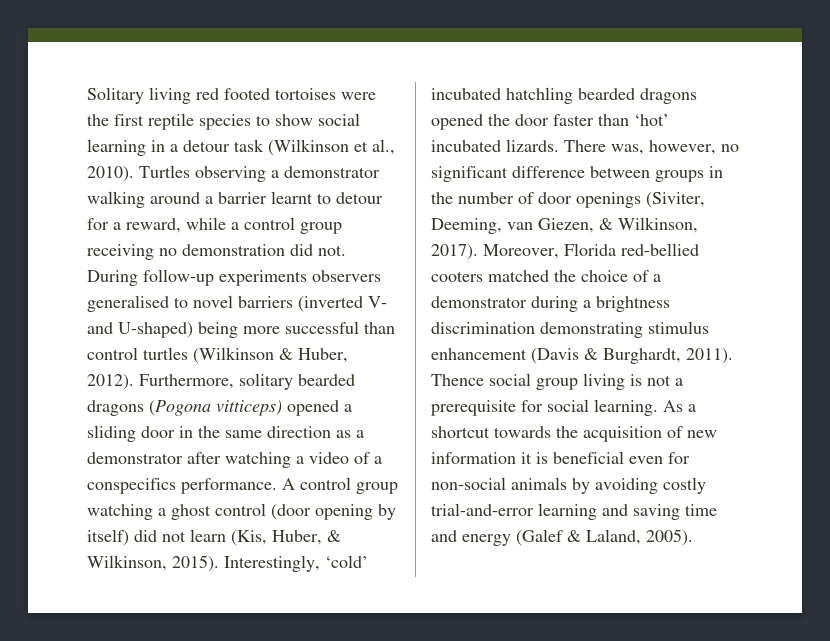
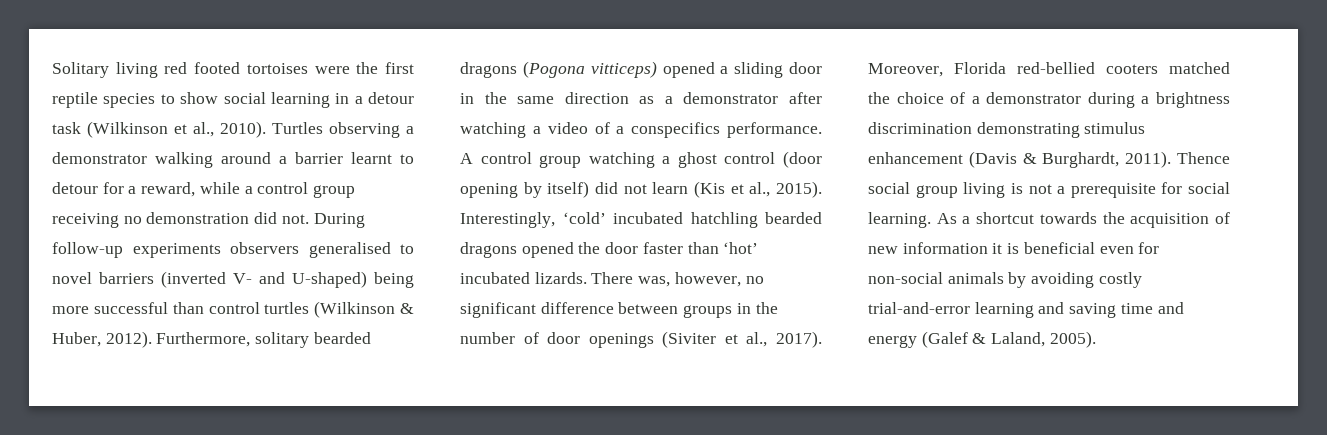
- A control group watching a ghost control (door opening by itself) did not learn (Kis, Huber, & Wilkinson, 2015).
+ A control group watching a ghost control (door opening by itself) did not learn (Kis et al., 2015).
- There was, however, no significant difference between groups in the number of door openings (Siviter, Deeming, van Giezen, & Wilkinson, 2017).
+ There was, however, no significant difference between groups in the number of door openings (Siviter et al., 2017).

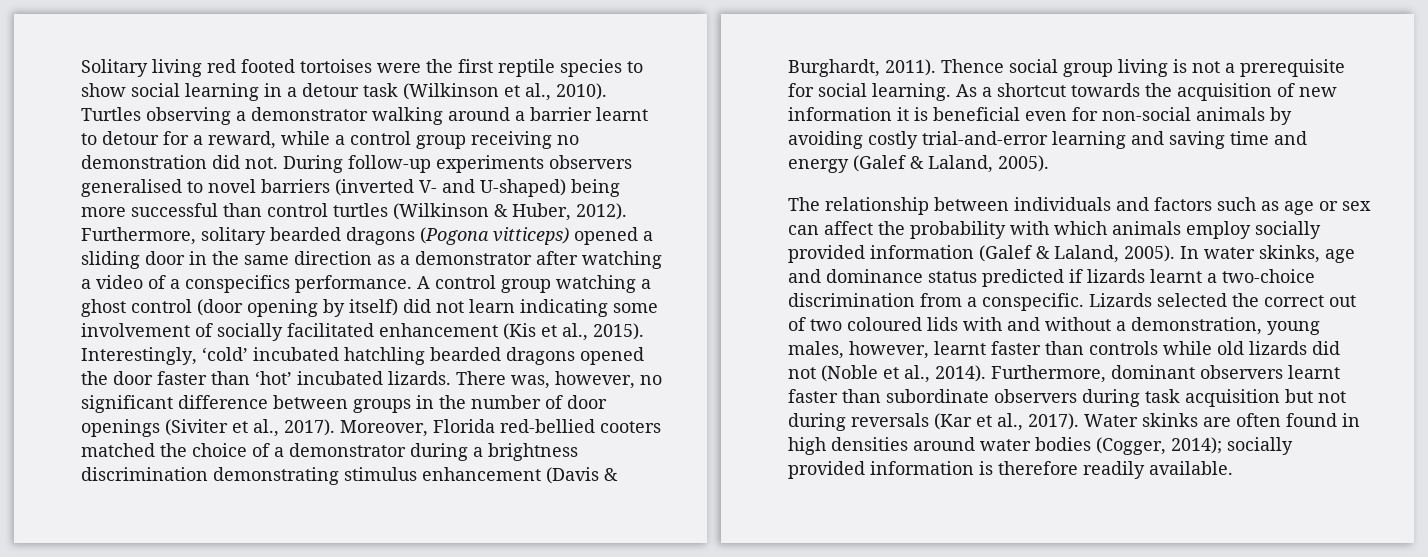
- A control group watching a ghost control (door opening by itself) did not learn (Kis et al., 2015).
+ A control group watching a ghost control (door opening by itself) did not learn indicating some involvement of socially facilitated enhancement (Kis et al., 2015).
+ The relationship between individuals and factors such as age or sex can affect the probability with which animals employ socially provided information (Galef & Laland, 2005). In water skinks, age and dominance status predicted if lizards learnt a two-choice discrimination from a conspecific. Lizards selected the correct out of two coloured lids with and without a demonstration, young males, however, learnt faster than controls while old lizards did not (Noble et al., 2014). Furthermore, dominant observers learnt faster than subordinate observers during task acquisition but not during reversals (Kar et al., 2017). Water skinks are often found in high densities around water bodies (Cogger, 2014); socially provided information is therefore readily available.

